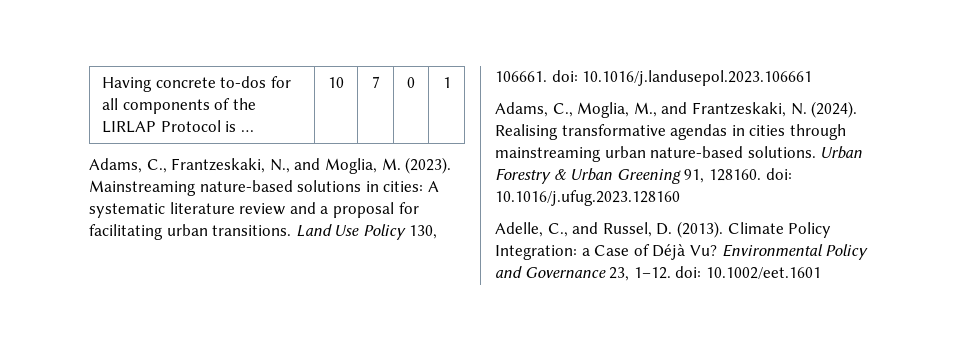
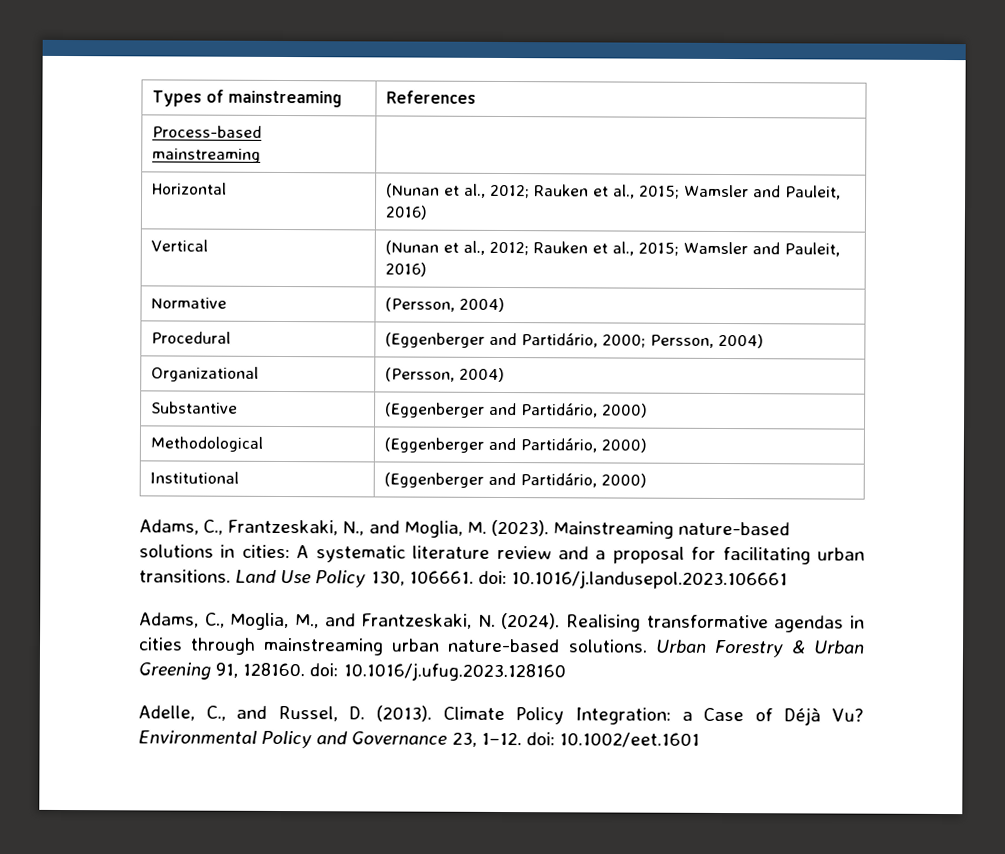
- Having concrete to-dos for all components of the LIRLAP Protocol is … | 10 | 7 | 0 | 1
+ Types of mainstreaming | References
+ Process-based mainstreaming |
+ Horizontal | (Nunan et al., 2012; Rauken et al., 2015; Wamsler and Pauleit, 2016)
+ Vertical | (Nunan et al., 2012; Rauken et al., 2015; Wamsler and Pauleit, 2016)
+ Normative | (Persson, 2004)
+ Procedural | (Eggenberger and Partidário, 2000; Persson, 2004)
+ Organizational | (Persson, 2004)
+ Substantive | (Eggenberger and Partidário, 2000)
+ Methodological | (Eggenberger and Partidário, 2000)
+ Institutional | (Eggenberger and Partidário, 2000)

